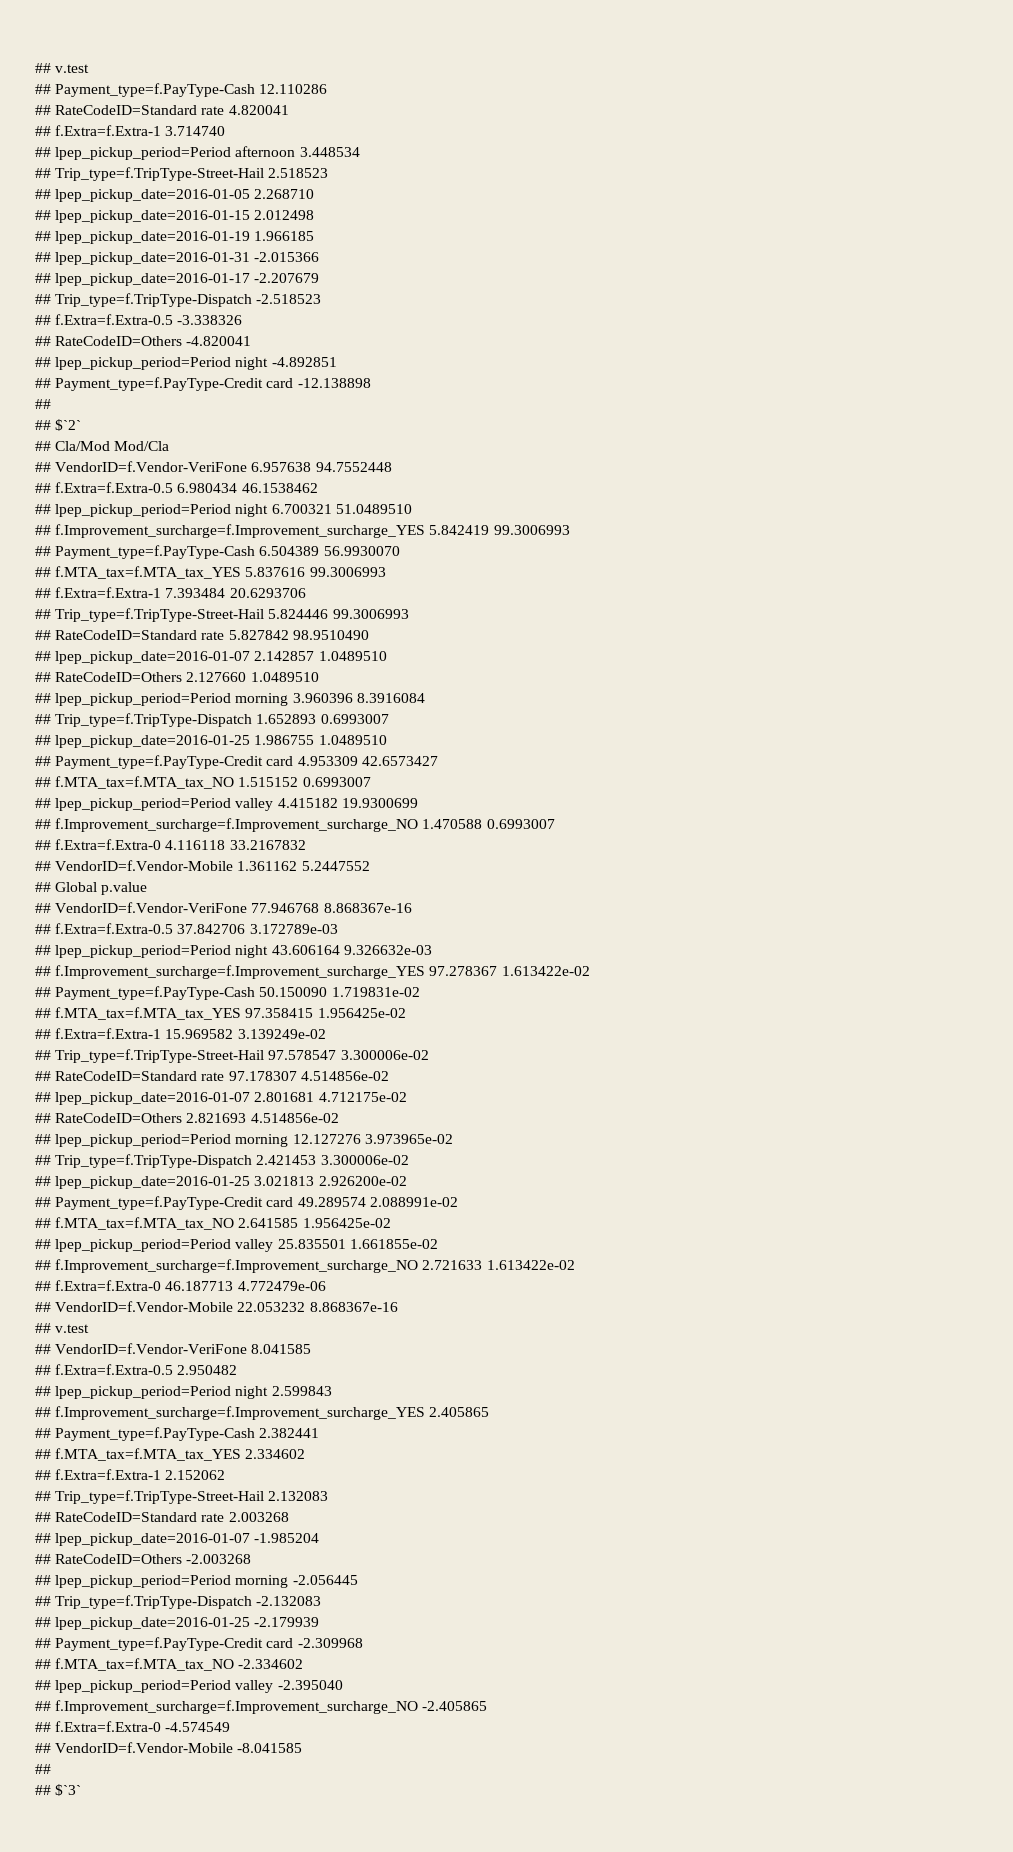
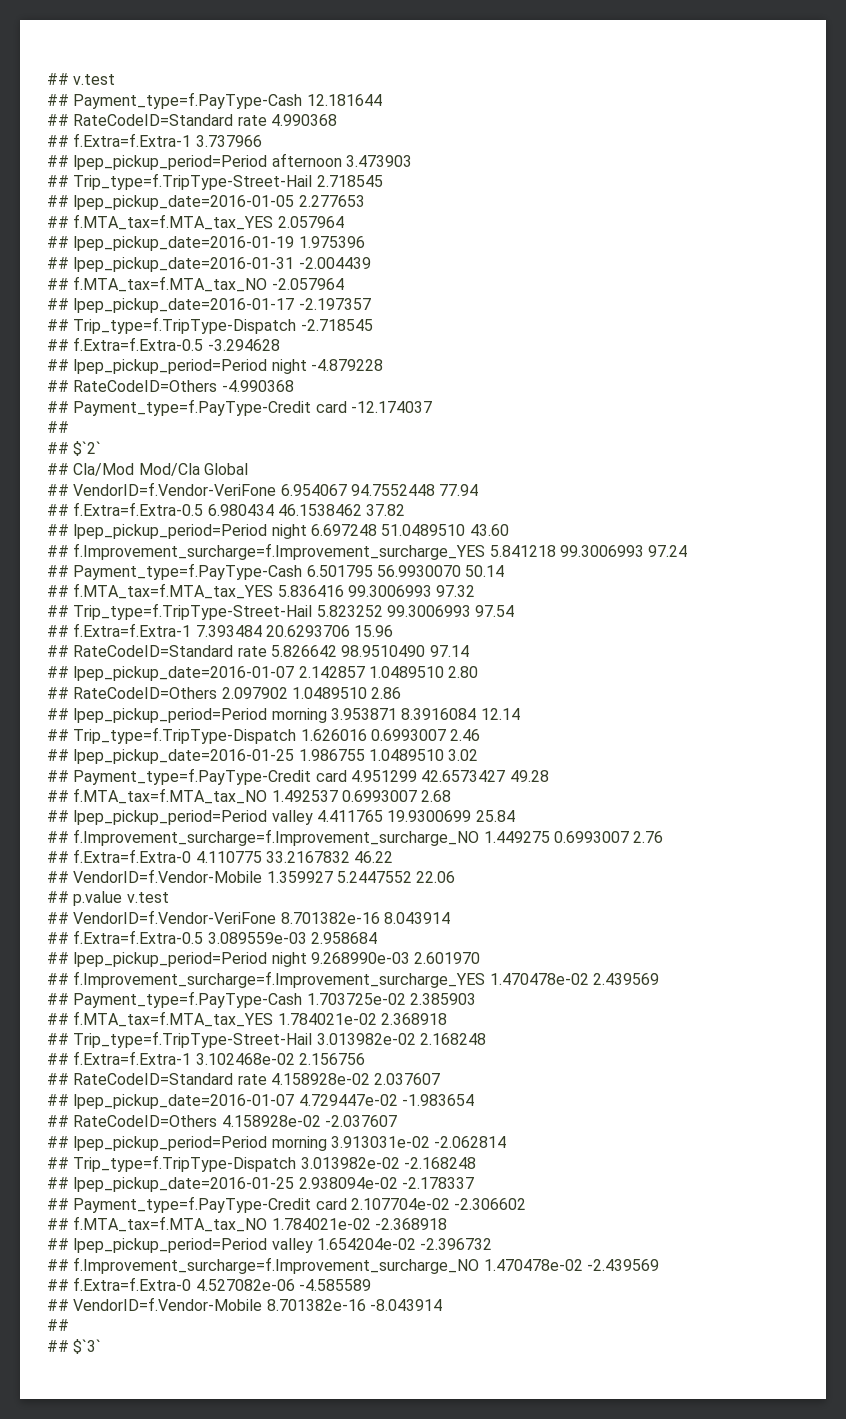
- ## Payment_type=f.PayType-Cash 12.110286
- ## RateCodeID=Standard rate 4.820041
- ## f.Extra=f.Extra-1 3.714740
+ ## Payment_type=f.PayType-Cash 12.181644
+ ## RateCodeID=Standard rate 4.990368
+ ## f.Extra=f.Extra-1 3.737966
- ## lpep_pickup_period=Period afternoon 3.448534
- ## Trip_type=f.TripType-Street-Hail 2.518523
+ ## lpep_pickup_period=Period afternoon 3.473903
+ ## Trip_type=f.TripType-Street-Hail 2.718545
- ## lpep_pickup_date=2016-01-05 2.268710
- ## lpep_pickup_date=2016-01-15 2.012498
+ ## lpep_pickup_date=2016-01-05 2.277653
+ ## f.MTA_tax=f.MTA_tax_YES 2.057964
- ## lpep_pickup_date=2016-01-19 1.966185
+ ## lpep_pickup_date=2016-01-19 1.975396
- ## lpep_pickup_date=2016-01-31 -2.015366
+ ## lpep_pickup_date=2016-01-31 -2.004439
+ ## f.MTA_tax=f.MTA_tax_NO -2.057964
- ## lpep_pickup_date=2016-01-17 -2.207679
- ## Trip_type=f.TripType-Dispatch -2.518523
- ## f.Extra=f.Extra-0.5 -3.338326
- ## RateCodeID=Others -4.820041
- ## lpep_pickup_period=Period night -4.892851
- ## Payment_type=f.PayType-Credit card -12.138898
+ ## lpep_pickup_date=2016-01-17 -2.197357
+ ## Trip_type=f.TripType-Dispatch -2.718545
+ ## f.Extra=f.Extra-0.5 -3.294628
+ ## lpep_pickup_period=Period night -4.879228
+ ## RateCodeID=Others -4.990368
+ ## Payment_type=f.PayType-Credit card -12.174037
- ## Cla/Mod Mod/Cla
- ## VendorID=f.Vendor-VeriFone 6.957638 94.7552448
+ ## Cla/Mod Mod/Cla Global
+ ## VendorID=f.Vendor-VeriFone 6.954067 94.7552448 77.94
- ## f.Extra=f.Extra-0.5 6.980434 46.1538462
- ## lpep_pickup_period=Period night 6.700321 51.0489510
- ## f.Improvement_surcharge=f.Improvement_surcharge_YES 5.842419 99.3006993
- ## Payment_type=f.PayType-Cash 6.504389 56.9930070
- ## f.MTA_tax=f.MTA_tax_YES 5.837616 99.3006993
+ ## f.Extra=f.Extra-0.5 6.980434 46.1538462 37.82
+ ## lpep_pickup_period=Period night 6.697248 51.0489510 43.60
+ ## f.Improvement_surcharge=f.Improvement_surcharge_YES 5.841218 99.3006993 97.24
+ ## Payment_type=f.PayType-Cash 6.501795 56.9930070 50.14
+ ## f.MTA_tax=f.MTA_tax_YES 5.836416 99.3006993 97.32
+ ## Trip_type=f.TripType-Street-Hail 5.823252 99.3006993 97.54
- ## f.Extra=f.Extra-1 7.393484 20.6293706
- ## Trip_type=f.TripType-Street-Hail 5.824446 99.3006993
- ## RateCodeID=Standard rate 5.827842 98.9510490
+ ## f.Extra=f.Extra-1 7.393484 20.6293706 15.96
+ ## RateCodeID=Standard rate 5.826642 98.9510490 97.14
- ## lpep_pickup_date=2016-01-07 2.142857 1.0489510
- ## RateCodeID=Others 2.127660 1.0489510
- ## lpep_pickup_period=Period morning 3.960396 8.3916084
- ## Trip_type=f.TripType-Dispatch 1.652893 0.6993007
+ ## lpep_pickup_date=2016-01-07 2.142857 1.0489510 2.80
+ ## RateCodeID=Others 2.097902 1.0489510 2.86
+ ## lpep_pickup_period=Period morning 3.953871 8.3916084 12.14
+ ## Trip_type=f.TripType-Dispatch 1.626016 0.6993007 2.46
- ## lpep_pickup_date=2016-01-25 1.986755 1.0489510
- ## Payment_type=f.PayType-Credit card 4.953309 42.6573427
- ## f.MTA_tax=f.MTA_tax_NO 1.515152 0.6993007
- ## lpep_pickup_period=Period valley 4.415182 19.9300699
- ## f.Improvement_surcharge=f.Improvement_surcharge_NO 1.470588 0.6993007
- ## f.Extra=f.Extra-0 4.116118 33.2167832
- ## VendorID=f.Vendor-Mobile 1.361162 5.2447552
- ## Global p.value
- ## VendorID=f.Vendor-VeriFone 77.946768 8.868367e-16
- ## f.Extra=f.Extra-0.5 37.842706 3.172789e-03
- ## lpep_pickup_period=Period night 43.606164 9.326632e-03
- ## f.Improvement_surcharge=f.Improvement_surcharge_YES 97.278367 1.613422e-02
- ## Payment_type=f.PayType-Cash 50.150090 1.719831e-02
- ## f.MTA_tax=f.MTA_tax_YES 97.358415 1.956425e-02
- ## f.Extra=f.Extra-1 15.969582 3.139249e-02
- ## Trip_type=f.TripType-Street-Hail 97.578547 3.300006e-02
- ## RateCodeID=Standard rate 97.178307 4.514856e-02
- ## lpep_pickup_date=2016-01-07 2.801681 4.712175e-02
- ## RateCodeID=Others 2.821693 4.514856e-02
- ## lpep_pickup_period=Period morning 12.127276 3.973965e-02
- ## Trip_type=f.TripType-Dispatch 2.421453 3.300006e-02
- ## lpep_pickup_date=2016-01-25 3.021813 2.926200e-02
- ## Payment_type=f.PayType-Credit card 49.289574 2.088991e-02
- ## f.MTA_tax=f.MTA_tax_NO 2.641585 1.956425e-02
- ## lpep_pickup_period=Period valley 25.835501 1.661855e-02
- ## f.Improvement_surcharge=f.Improvement_surcharge_NO 2.721633 1.613422e-02
- ## f.Extra=f.Extra-0 46.187713 4.772479e-06
- ## VendorID=f.Vendor-Mobile 22.053232 8.868367e-16
- ## v.test
- ## VendorID=f.Vendor-VeriFone 8.041585
- ## f.Extra=f.Extra-0.5 2.950482
- ## lpep_pickup_period=Period night 2.599843
- ## f.Improvement_surcharge=f.Improvement_surcharge_YES 2.405865
- ## Payment_type=f.PayType-Cash 2.382441
- ## f.MTA_tax=f.MTA_tax_YES 2.334602
- ## f.Extra=f.Extra-1 2.152062
- ## Trip_type=f.TripType-Street-Hail 2.132083
- ## RateCodeID=Standard rate 2.003268
- ## lpep_pickup_date=2016-01-07 -1.985204
- ## RateCodeID=Others -2.003268
- ## lpep_pickup_period=Period morning -2.056445
- ## Trip_type=f.TripType-Dispatch -2.132083
- ## lpep_pickup_date=2016-01-25 -2.179939
- ## Payment_type=f.PayType-Credit card -2.309968
- ## f.MTA_tax=f.MTA_tax_NO -2.334602
- ## lpep_pickup_period=Period valley -2.395040
- ## f.Improvement_surcharge=f.Improvement_surcharge_NO -2.405865
- ## f.Extra=f.Extra-0 -4.574549
- ## VendorID=f.Vendor-Mobile -8.041585
+ ## lpep_pickup_date=2016-01-25 1.986755 1.0489510 3.02
+ ## Payment_type=f.PayType-Credit card 4.951299 42.6573427 49.28
+ ## f.MTA_tax=f.MTA_tax_NO 1.492537 0.6993007 2.68
+ ## lpep_pickup_period=Period valley 4.411765 19.9300699 25.84
+ ## f.Improvement_surcharge=f.Improvement_surcharge_NO 1.449275 0.6993007 2.76
+ ## f.Extra=f.Extra-0 4.110775 33.2167832 46.22
+ ## VendorID=f.Vendor-Mobile 1.359927 5.2447552 22.06
+ ## p.value v.test
+ ## VendorID=f.Vendor-VeriFone 8.701382e-16 8.043914
+ ## f.Extra=f.Extra-0.5 3.089559e-03 2.958684
+ ## lpep_pickup_period=Period night 9.268990e-03 2.601970
+ ## f.Improvement_surcharge=f.Improvement_surcharge_YES 1.470478e-02 2.439569
+ ## Payment_type=f.PayType-Cash 1.703725e-02 2.385903
+ ## f.MTA_tax=f.MTA_tax_YES 1.784021e-02 2.368918
+ ## Trip_type=f.TripType-Street-Hail 3.013982e-02 2.168248
+ ## f.Extra=f.Extra-1 3.102468e-02 2.156756
+ ## RateCodeID=Standard rate 4.158928e-02 2.037607
+ ## lpep_pickup_date=2016-01-07 4.729447e-02 -1.983654
+ ## RateCodeID=Others 4.158928e-02 -2.037607
+ ## lpep_pickup_period=Period morning 3.913031e-02 -2.062814
+ ## Trip_type=f.TripType-Dispatch 3.013982e-02 -2.168248
+ ## lpep_pickup_date=2016-01-25 2.938094e-02 -2.178337
+ ## Payment_type=f.PayType-Credit card 2.107704e-02 -2.306602
+ ## f.MTA_tax=f.MTA_tax_NO 1.784021e-02 -2.368918
+ ## lpep_pickup_period=Period valley 1.654204e-02 -2.396732
+ ## f.Improvement_surcharge=f.Improvement_surcharge_NO 1.470478e-02 -2.439569
+ ## f.Extra=f.Extra-0 4.527082e-06 -4.585589
+ ## VendorID=f.Vendor-Mobile 8.701382e-16 -8.043914

